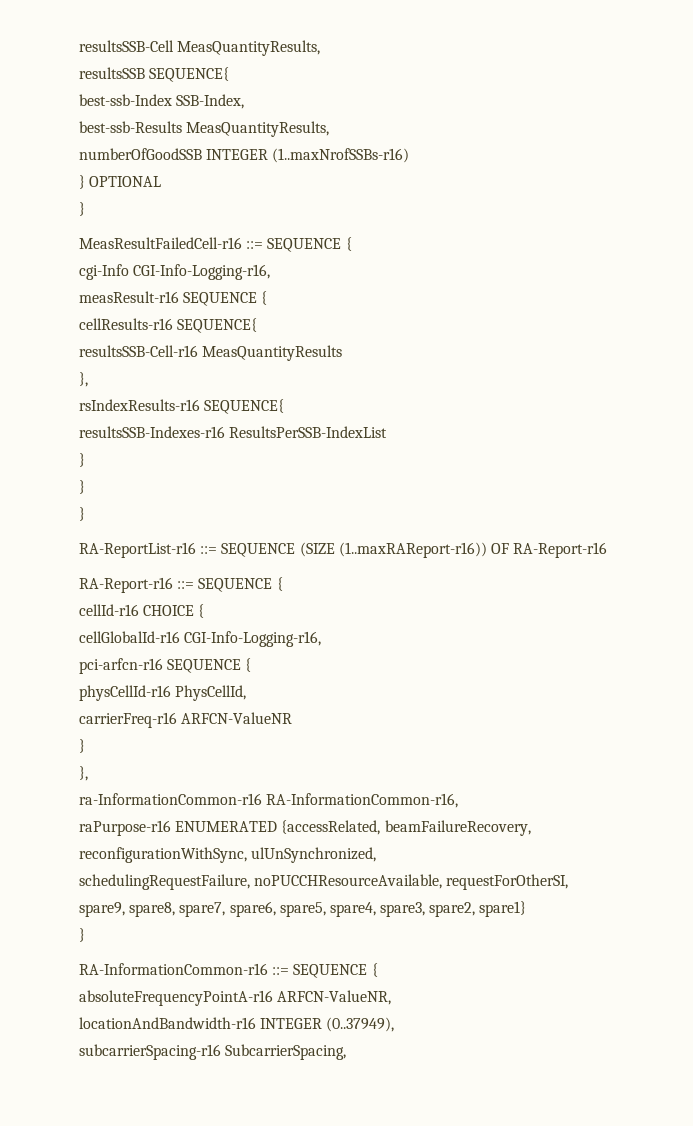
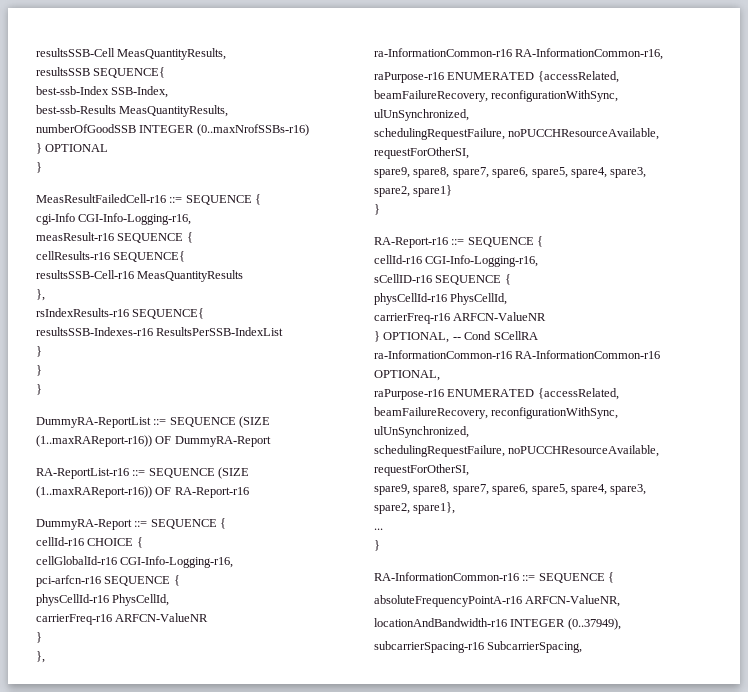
- numberOfGoodSSB INTEGER (1..maxNrofSSBs-r16)
+ numberOfGoodSSB INTEGER (0..maxNrofSSBs-r16)
+ DummyRA-ReportList ::= SEQUENCE (SIZE (1..maxRAReport-r16)) OF DummyRA-Report
- RA-Report-r16 ::= SEQUENCE {
+ DummyRA-Report ::= SEQUENCE {
+ RA-Report-r16 ::= SEQUENCE {
+ cellId-r16 CGI-Info-Logging-r16,
+ sCellID-r16 SEQUENCE {
+ physCellId-r16 PhysCellId,
+ carrierFreq-r16 ARFCN-ValueNR
+ } OPTIONAL, -- Cond SCellRA
+ ra-InformationCommon-r16 RA-InformationCommon-r16 OPTIONAL,
+ raPurpose-r16 ENUMERATED {accessRelated, beamFailureRecovery, reconfigurationWithSync, ulUnSynchronized,
+ schedulingRequestFailure, noPUCCHResourceAvailable, requestForOtherSI,
+ spare9, spare8, spare7, spare6, spare5, spare4, spare3, spare2, spare1},
+ ...
+ }

